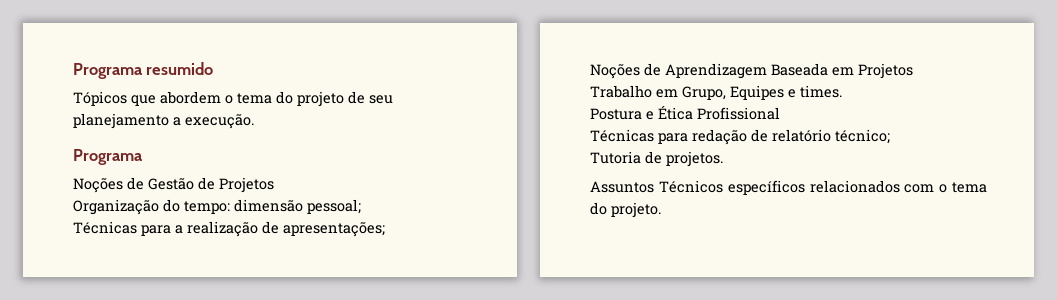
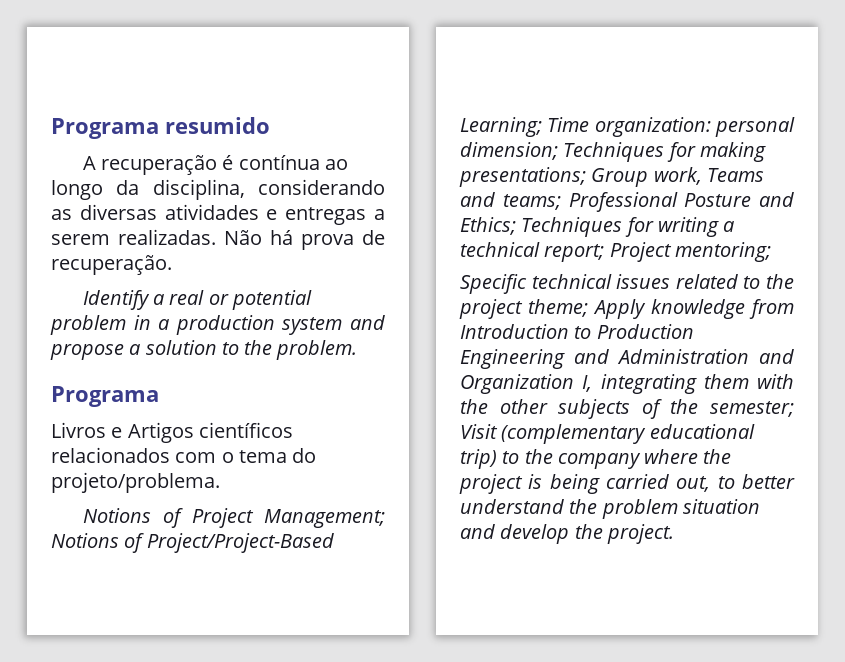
- Tópicos que abordem o tema do projeto de seu planejamento a execução.
+ A recuperação é contínua ao longo da disciplina, considerando as diversas atividades e entregas a serem realizadas. Não há prova de recuperação.
+ Identify a real or potential problem in a production system and propose a solution to the problem.
  Programa
- Noções de Gestão de Projetos
- Organização do tempo: dimensão pessoal;
- Técnicas para a realização de apresentações;
- Noções de Aprendizagem Baseada em Projetos
- Trabalho em Grupo, Equipes e times.
- Postura e Ética Profissional
- Técnicas para redação de relatório técnico;
- Tutoria de projetos.
- Assuntos Técnicos específicos relacionados com o tema do projeto.
+ Livros e Artigos científicos relacionados com o tema do projeto/problema.
+ Notions of Project Management; Notions of Project/Project-Based Learning; Time organization: personal dimension; Techniques for making presentations; Group work, Teams and teams; Professional Posture and Ethics; Techniques for writing a technical report; Project mentoring;
+ Specific technical issues related to the project theme; Apply knowledge from Introduction to Production Engineering and Administration and Organization I, integrating them with the other subjects of the semester; Visit (complementary educational trip) to the company where the project is being carried out, to better understand the problem situation and develop the project.

